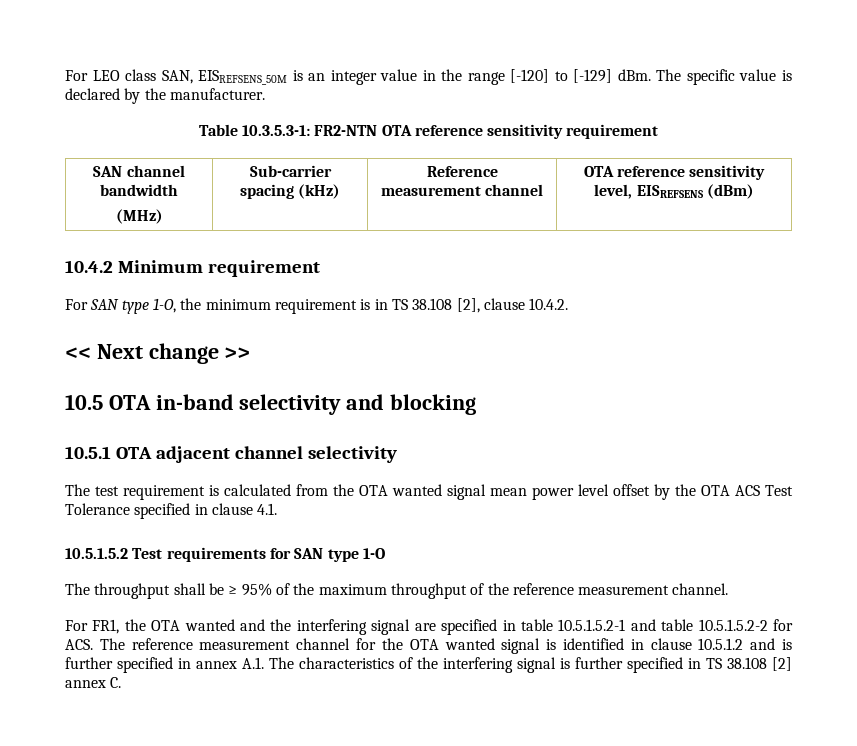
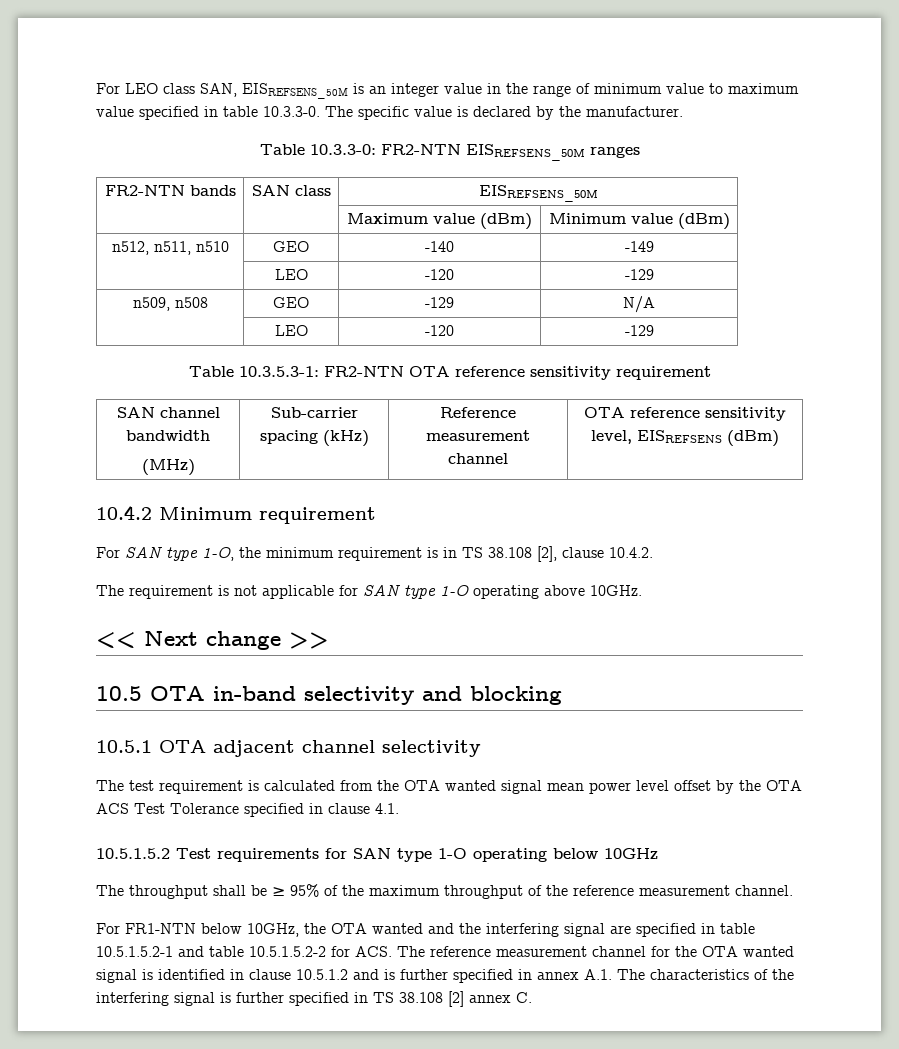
- For LEO class SAN, EISREFSENS_50M is an integer value in the range [-120] to [-129] dBm. The specific value is declared by the manufacturer.
+ For LEO class SAN, EISREFSENS_50M is an integer value in the range of minimum value to maximum value specified in table 10.3.3-0. The specific value is declared by the manufacturer.
+ Table 10.3.3-0: FR2-NTN EISREFSENS_50M ranges
+ FR2-NTN bands | SAN class | EISREFSENS_50M
+ | | Maximum value (dBm) | Minimum value (dBm)
+ n512, n511, n510 | GEO | -140 | -149
+ | LEO | -120 | -129
+ n509, n508 | GEO | -129 | N/A
+ | LEO | -120 | -129
+ The requirement is not applicable for SAN type 1-O operating above 10GHz.
- 10.5.1.5.2 Test requirements for SAN type 1-O
+ 10.5.1.5.2 Test requirements for SAN type 1-O operating below 10GHz
- For FR1, the OTA wanted and the interfering signal are specified in table 10.5.1.5.2-1 and table 10.5.1.5.2-2 for ACS. The reference measurement channel for the OTA wanted signal is identified in clause 10.5.1.2 and is further specified in annex A.1. The characteristics of the interfering signal is further specified in TS 38.108 [2] annex C.
+ For FR1-NTN below 10GHz, the OTA wanted and the interfering signal are specified in table 10.5.1.5.2-1 and table 10.5.1.5.2-2 for ACS. The reference measurement channel for the OTA wanted signal is identified in clause 10.5.1.2 and is further specified in annex A.1. The characteristics of the interfering signal is further specified in TS 38.108 [2] annex C.

